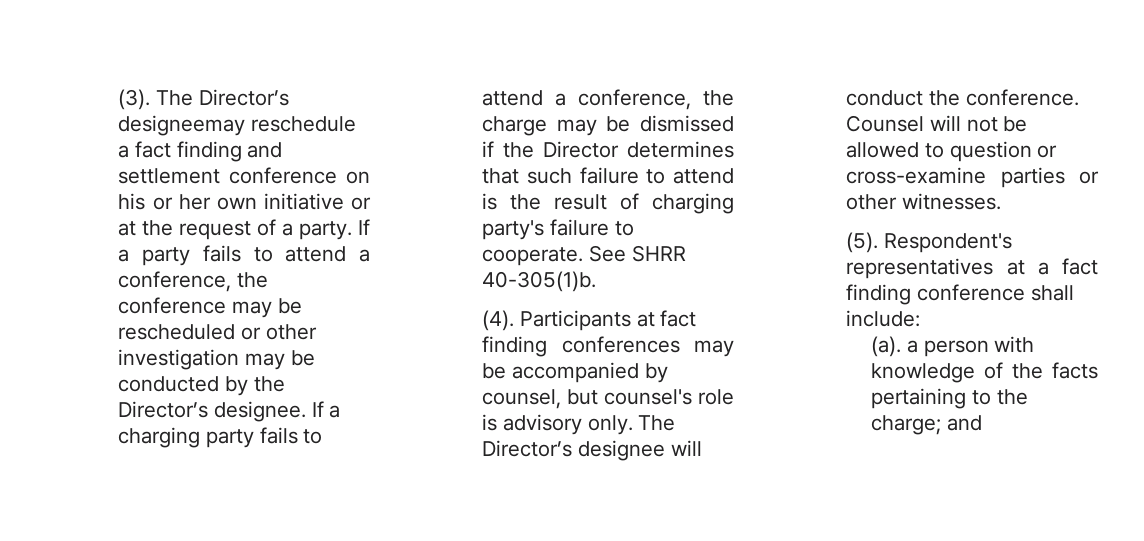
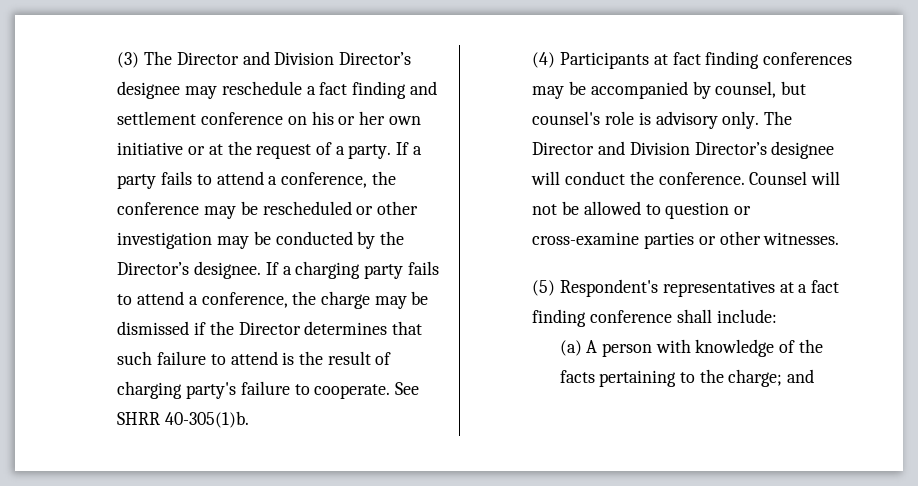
- (3). The Director’s designeemay reschedule a fact finding and settlement conference on his or her own initiative or at the request of a party.
+ (3) The Director and Division Director’s designee may reschedule a fact finding and settlement conference on his or her own initiative or at the request of a party.
- (4). Participants at fact finding conferences may be accompanied by counsel, but counsel's role is advisory only.
+ (4) Participants at fact finding conferences may be accompanied by counsel, but counsel's role is advisory only.
- The Director’s designee will conduct the conference.
+ The Director and Division Director’s designee will conduct the conference.
- (5). Respondent's representatives at a fact finding conference shall include:
+ (5) Respondent's representatives at a fact finding conference shall include:
- (a). a person with knowledge of the facts pertaining to the charge; and
+ (a) A person with knowledge of the facts pertaining to the charge; and

